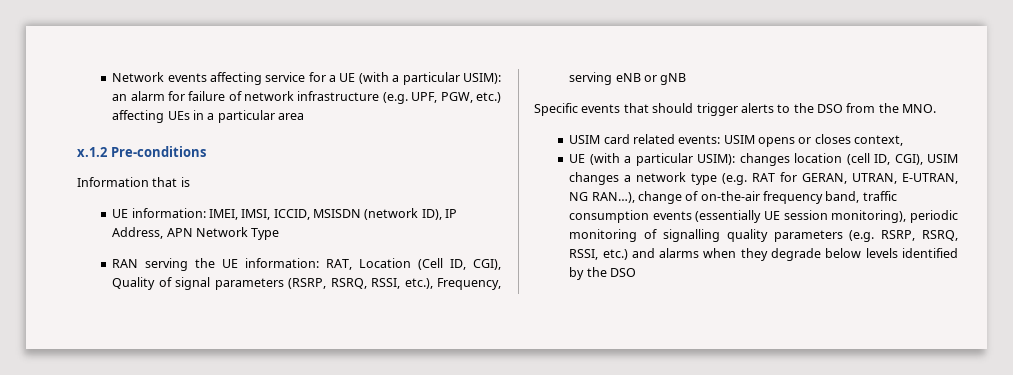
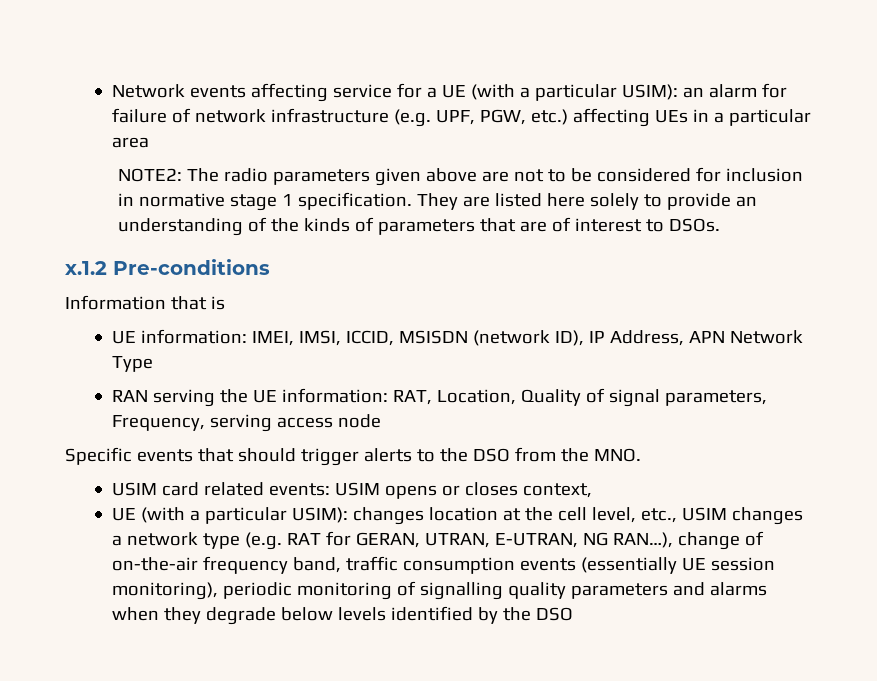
+ NOTE2: The radio parameters given above are not to be considered for inclusion in normative stage 1 specification. They are listed here solely to provide an understanding of the kinds of parameters that are of interest to DSOs.
- RAN serving the UE information: RAT, Location (Cell ID, CGI), Quality of signal parameters (RSRP, RSRQ, RSSI, etc.), Frequency, serving eNB or gNB
+ RAN serving the UE information: RAT, Location, Quality of signal parameters, Frequency, serving access node
- UE (with a particular USIM): changes location (cell ID, CGI), USIM changes a network type (e.g. RAT for GERAN, UTRAN, E-UTRAN, NG RAN…), change of on-the-air frequency band, traffic consumption events (essentially UE session monitoring), periodic monitoring of signalling quality parameters (e.g. RSRP, RSRQ, RSSI, etc.) and alarms when they degrade below levels identified by the DSO
+ UE (with a particular USIM): changes location at the cell level, etc., USIM changes a network type (e.g. RAT for GERAN, UTRAN, E-UTRAN, NG RAN…), change of on-the-air frequency band, traffic consumption events (essentially UE session monitoring), periodic monitoring of signalling quality parameters and alarms when they degrade below levels identified by the DSO

